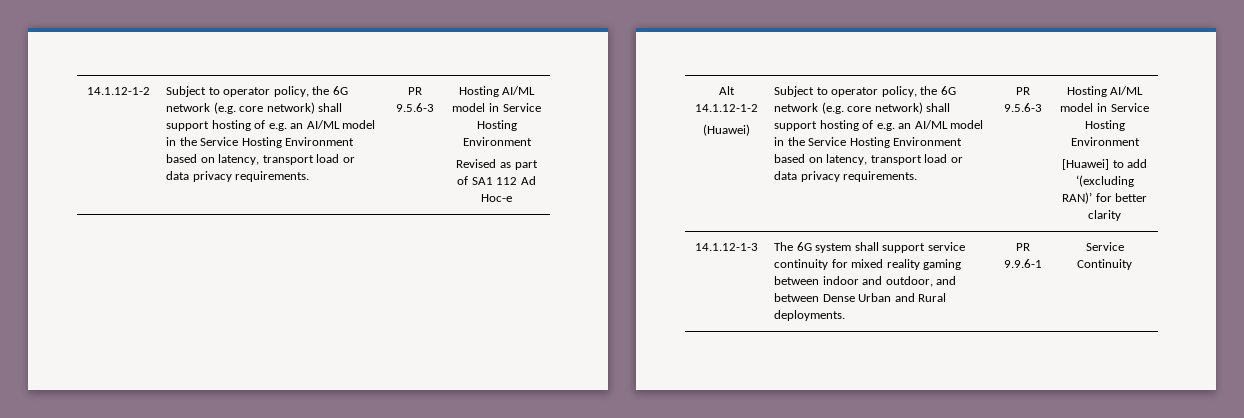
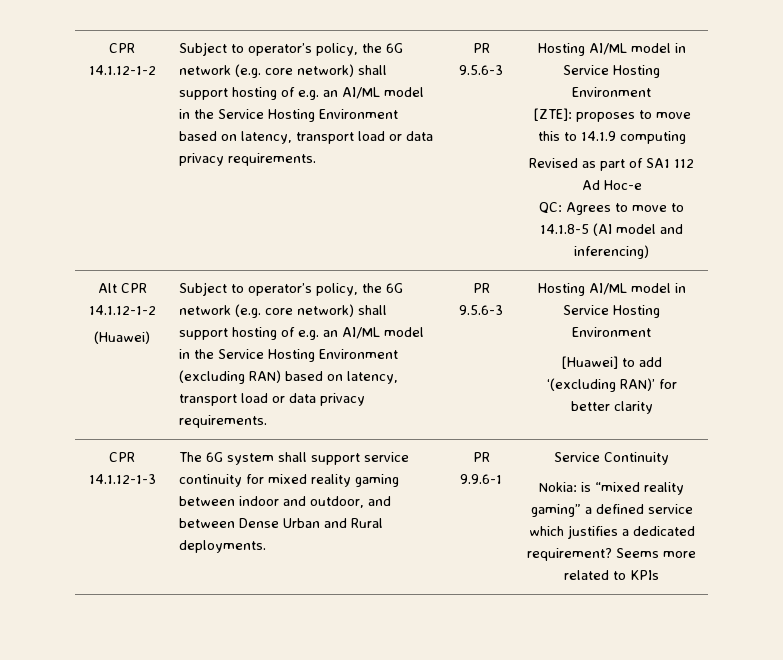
- 14.1.12-1-2 | Subject to operator policy, the 6G network (e.g. core network) shall support hosting of e.g. an AI/ML model in the Service Hosting Environment based on latency, transport load or data privacy requirements.
+ CPR 14.1.12-1-2 | Subject to operator’s policy, the 6G network (e.g. core network) shall support hosting of e.g. an AI/ML model in the Service Hosting Environment based on latency, transport load or data privacy requirements.
+ [ZTE]: proposes to move this to 14.1.9 computing
+ QC: Agrees to move to 14.1.8-5 (AI model and inferencing)
- Alt 14.1.12-1-2
+ Alt CPR 14.1.12-1-2
- (Huawei) | Subject to operator policy, the 6G network (e.g. core network) shall support hosting of e.g. an AI/ML model in the Service Hosting Environment based on latency, transport load or data privacy requirements.
+ (Huawei) | Subject to operator’s policy, the 6G network (e.g. core network) shall support hosting of e.g. an AI/ML model in the Service Hosting Environment (excluding RAN) based on latency, transport load or data privacy requirements.
- 14.1.12-1-3
+ CPR 14.1.12-1-3
+ Nokia: is “mixed reality gaming” a defined service which justifies a dedicated requirement? Seems more related to KPIs

